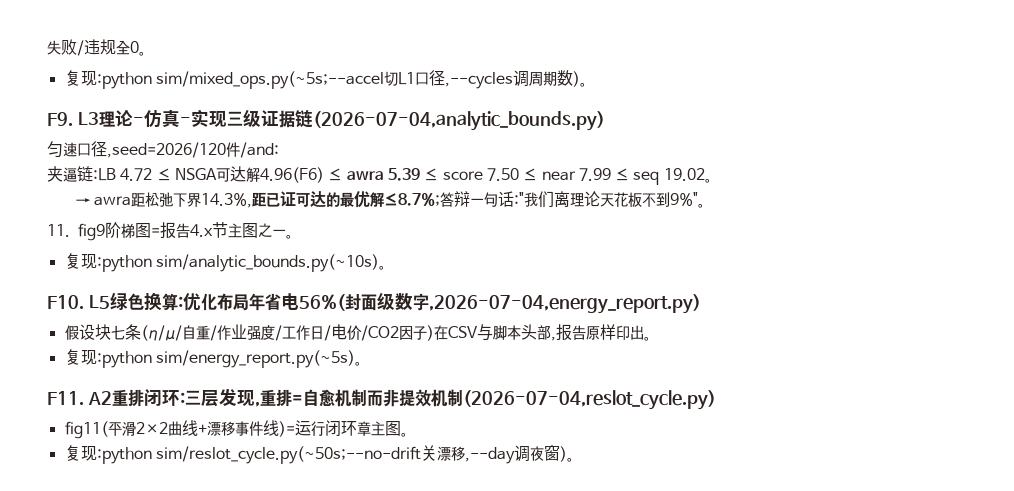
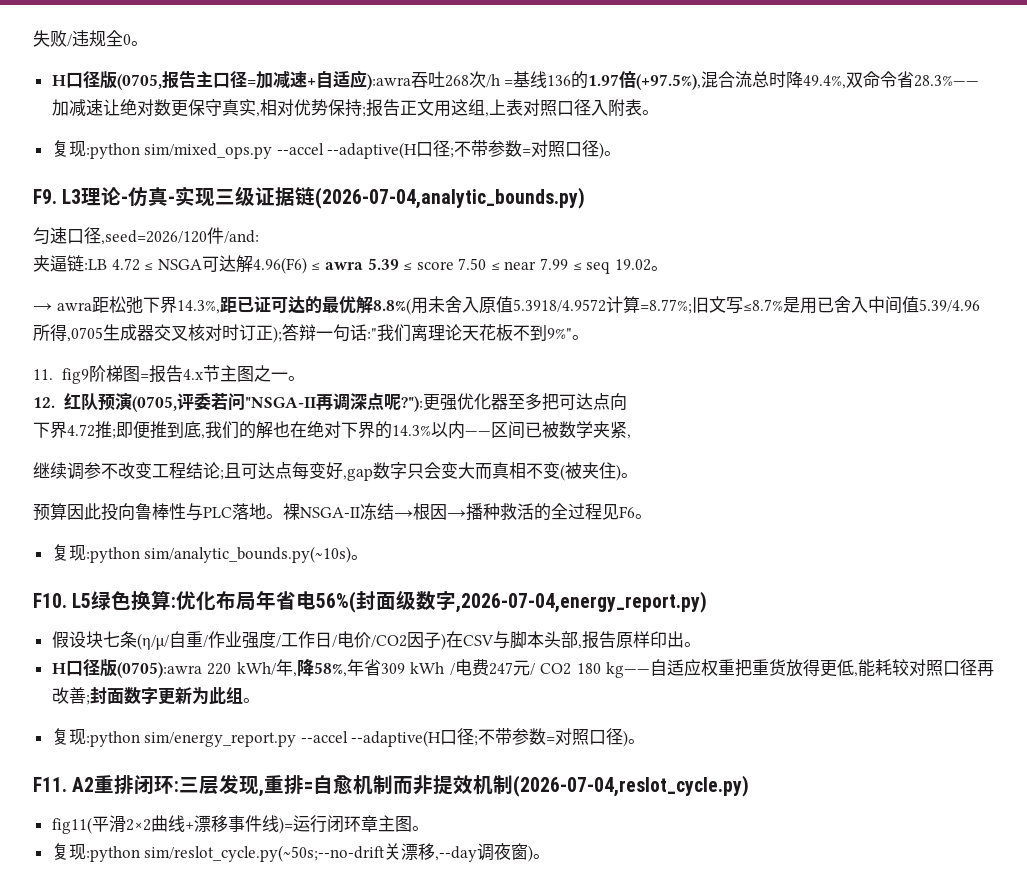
- 复现:python sim/mixed_ops.py(~5s;--accel切L1口径,--cycles调周期数)。
+ H口径版(0705,报告主口径=加减速+自适应):awra吞吐268次/h =基线136的1.97倍(+97.5%),混合流总时降49.4%,双命令省28.3%——加减速让绝对数更保守真实,相对优势保持;报告正文用这组,上表对照口径入附表。
+ 复现:python sim/mixed_ops.py --accel --adaptive(H口径;不带参数=对照口径)。
- → awra距松弛下界14.3%,距已证可达的最优解≤8.7%;答辩一句话:"我们离理论天花板不到9%"。
+ → awra距松弛下界14.3%,距已证可达的最优解8.8%(用未舍入原值5.3918/4.9572计算=8.77%;旧文写≤8.7%是用已舍入中间值5.39/4.96所得,0705生成器交叉核对时订正);答辩一句话:"我们离理论天花板不到9%"。
+ 12.红队预演(0705,评委若问"NSGA-II再调深点呢?"):更强优化器至多把可达点向
+ 下界4.72推;即便推到底,我们的解也在绝对下界的14.3%以内——区间已被数学夹紧,
+ 继续调参不改变工程结论;且可达点每变好,gap数字只会变大而真相不变(被夹住)。
+ 预算因此投向鲁棒性与PLC落地。裸NSGA-II冻结→根因→播种救活的全过程见F6。
- 复现:python sim/energy_report.py(~5s)。
+ H口径版(0705):awra 220 kWh/年,降58%,年省309 kWh /电费247元/ CO2 180 kg——自适应权重把重货放得更低,能耗较对照口径再改善;封面数字更新为此组。
+ 复现:python sim/energy_report.py --accel --adaptive(H口径;不带参数=对照口径)。

